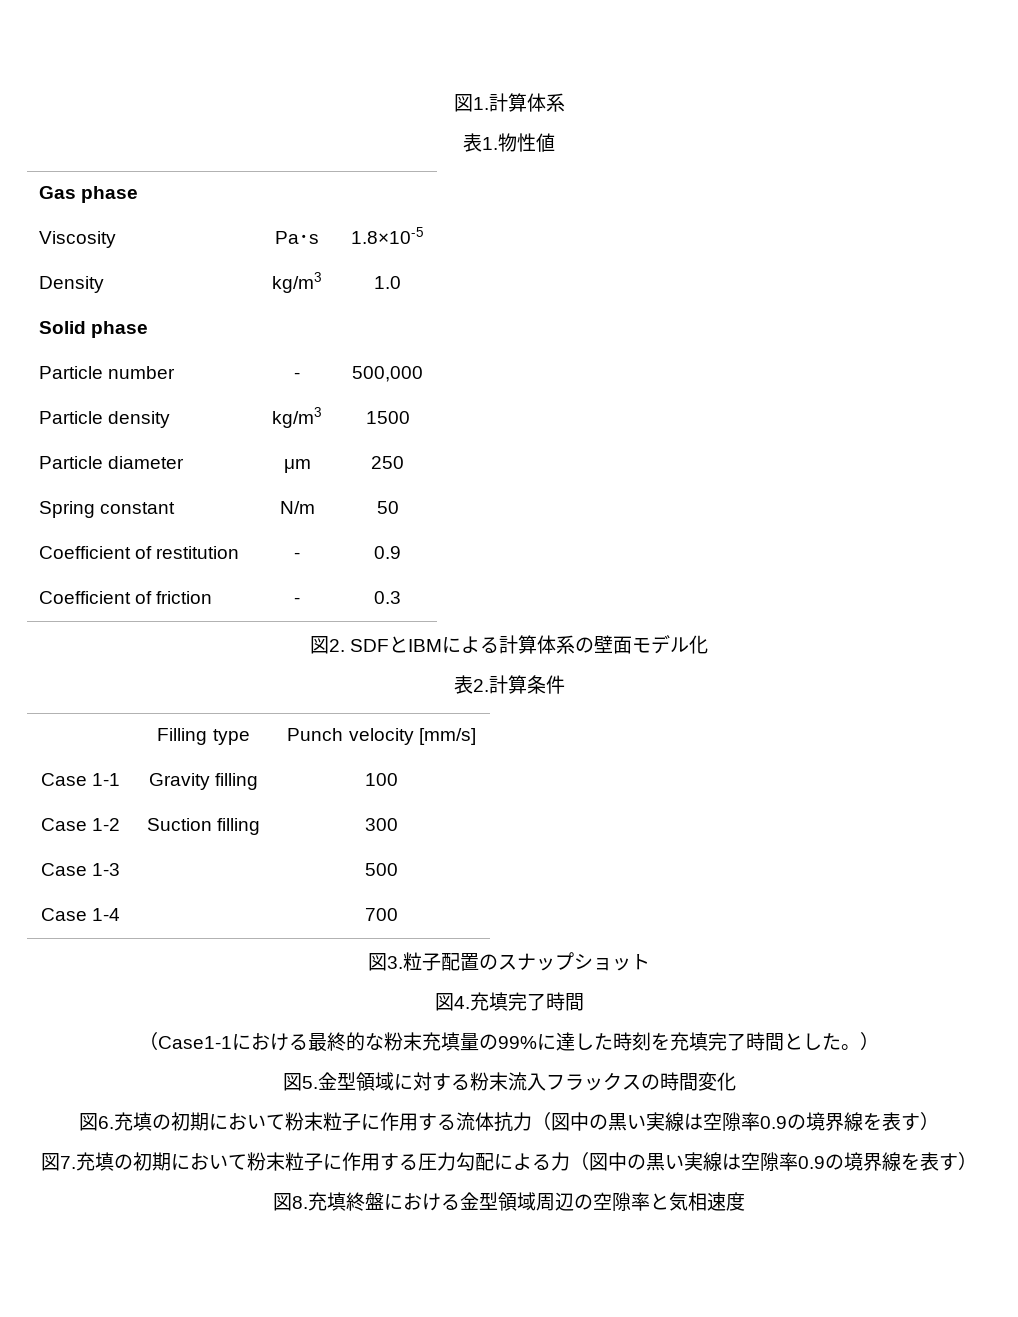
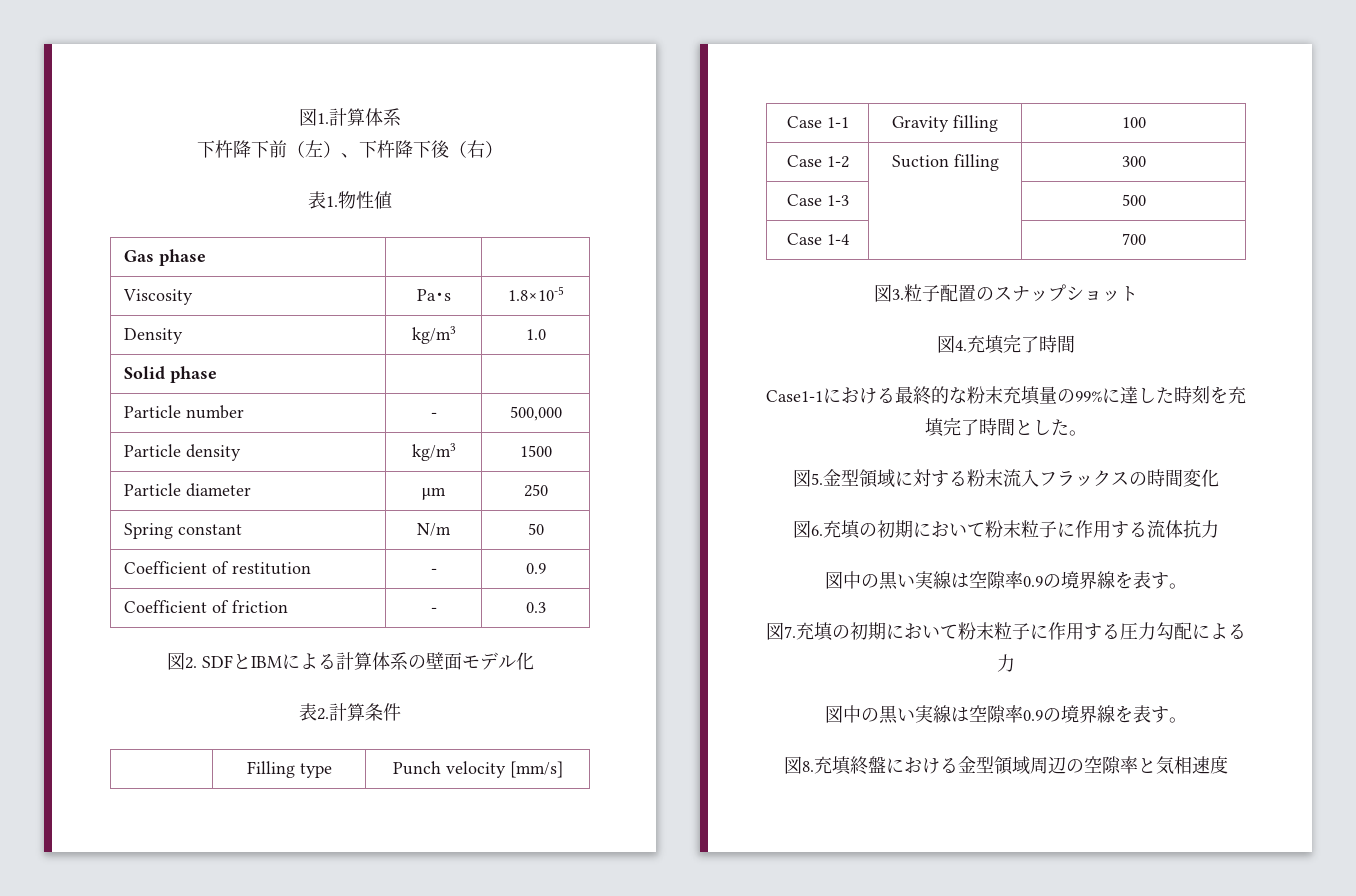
+ 下杵降下前（左）、下杵降下後（右）
- （Case1-1における最終的な粉末充填量の99%に達した時刻を充填完了時間とした。）
+ Case1-1における最終的な粉末充填量の99%に達した時刻を充填完了時間とした。
- 図6.充填の初期において粉末粒子に作用する流体抗力（図中の黒い実線は空隙率0.9の境界線を表す）
+ 図6.充填の初期において粉末粒子に作用する流体抗力
+ 図中の黒い実線は空隙率0.9の境界線を表す。
- 図7.充填の初期において粉末粒子に作用する圧力勾配による力（図中の黒い実線は空隙率0.9の境界線を表す）
+ 図7.充填の初期において粉末粒子に作用する圧力勾配による力
+ 図中の黒い実線は空隙率0.9の境界線を表す。

